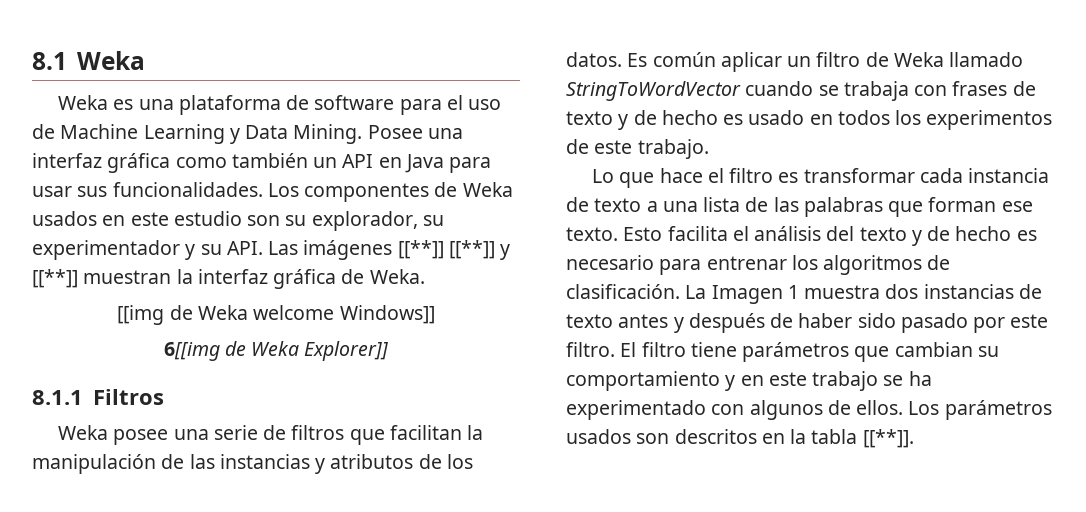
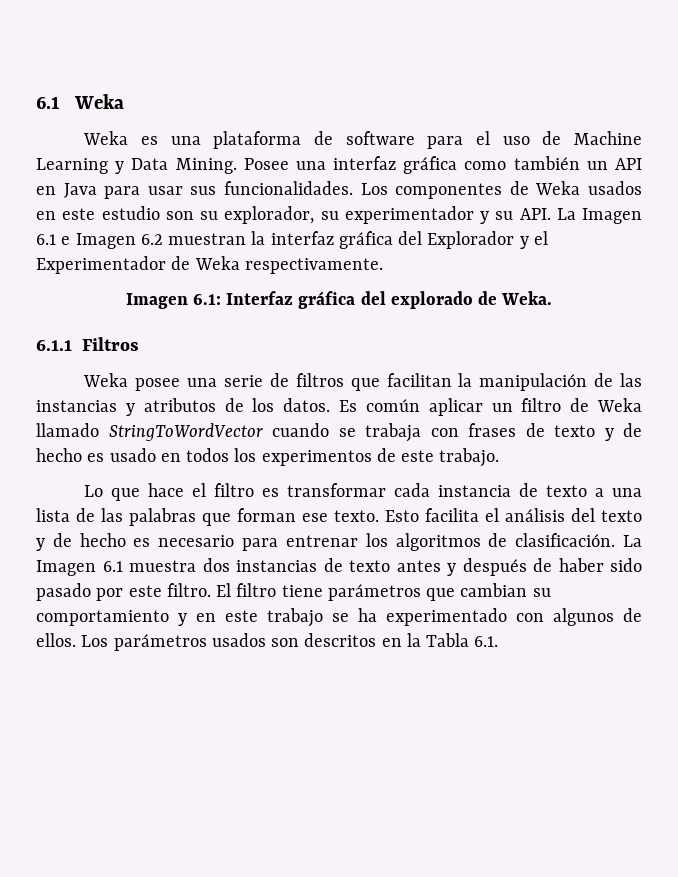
- 8.1 Weka
+ 6.1 Weka
- Los componentes de Weka usados en este estudio son su explorador, su experimentador y su API. Las imágenes [[**]] [[**]] y [[**]] muestran la interfaz gráfica de Weka.
- [[img de Weka welcome Windows]]
- 6[[img de Weka Explorer]]
- 8.1.1 Filtros
+ Los componentes de Weka usados en este estudio son su explorador, su experimentador y su API. La Imagen 6.1 e Imagen 6.2 muestran la interfaz gráfica del Explorador y el Experimentador de Weka respectivamente.
+ Imagen 6.1: Interfaz gráfica del explorado de Weka.
+ 6.1.1 Filtros
- La Imagen 1 muestra dos instancias de texto antes y después de haber sido pasado por este filtro.
+ La Imagen 6.1 muestra dos instancias de texto antes y después de haber sido pasado por este filtro.
- Los parámetros usados son descritos en la tabla [[**]].
+ Los parámetros usados son descritos en la Tabla 6.1.

